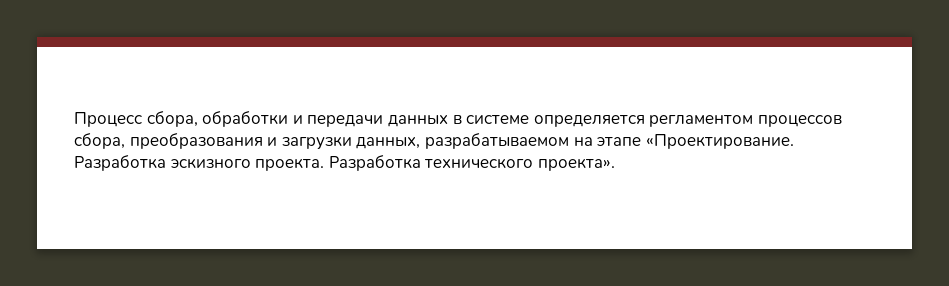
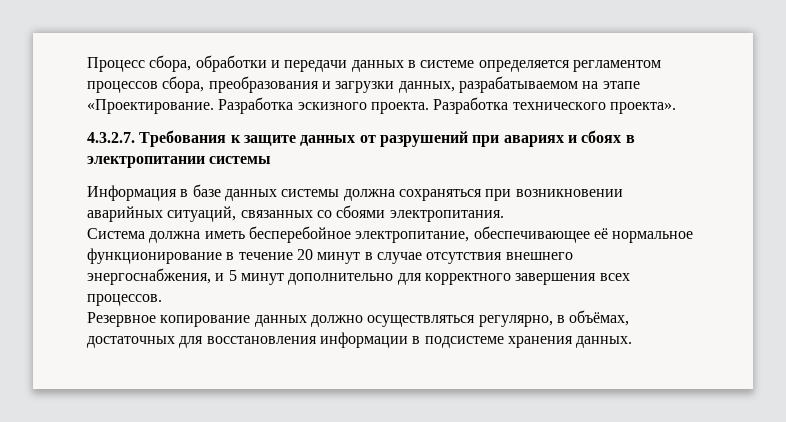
+ 4.3.2.7. Требования к защите данных от разрушений при авариях и сбоях в электропитании системы
+ Информация в базе данных системы должна сохраняться при возникновении аварийных ситуаций, связанных со сбоями электропитания.
+ Система должна иметь бесперебойное электропитание, обеспечивающее её нормальное функционирование в течение 20 минут в случае отсутствия внешнего энергоснабжения, и 5 минут дополнительно для корректного завершения всех процессов.
+ Резервное копирование данных должно осуществляться регулярно, в объёмах, достаточных для восстановления информации в подсистеме хранения данных.

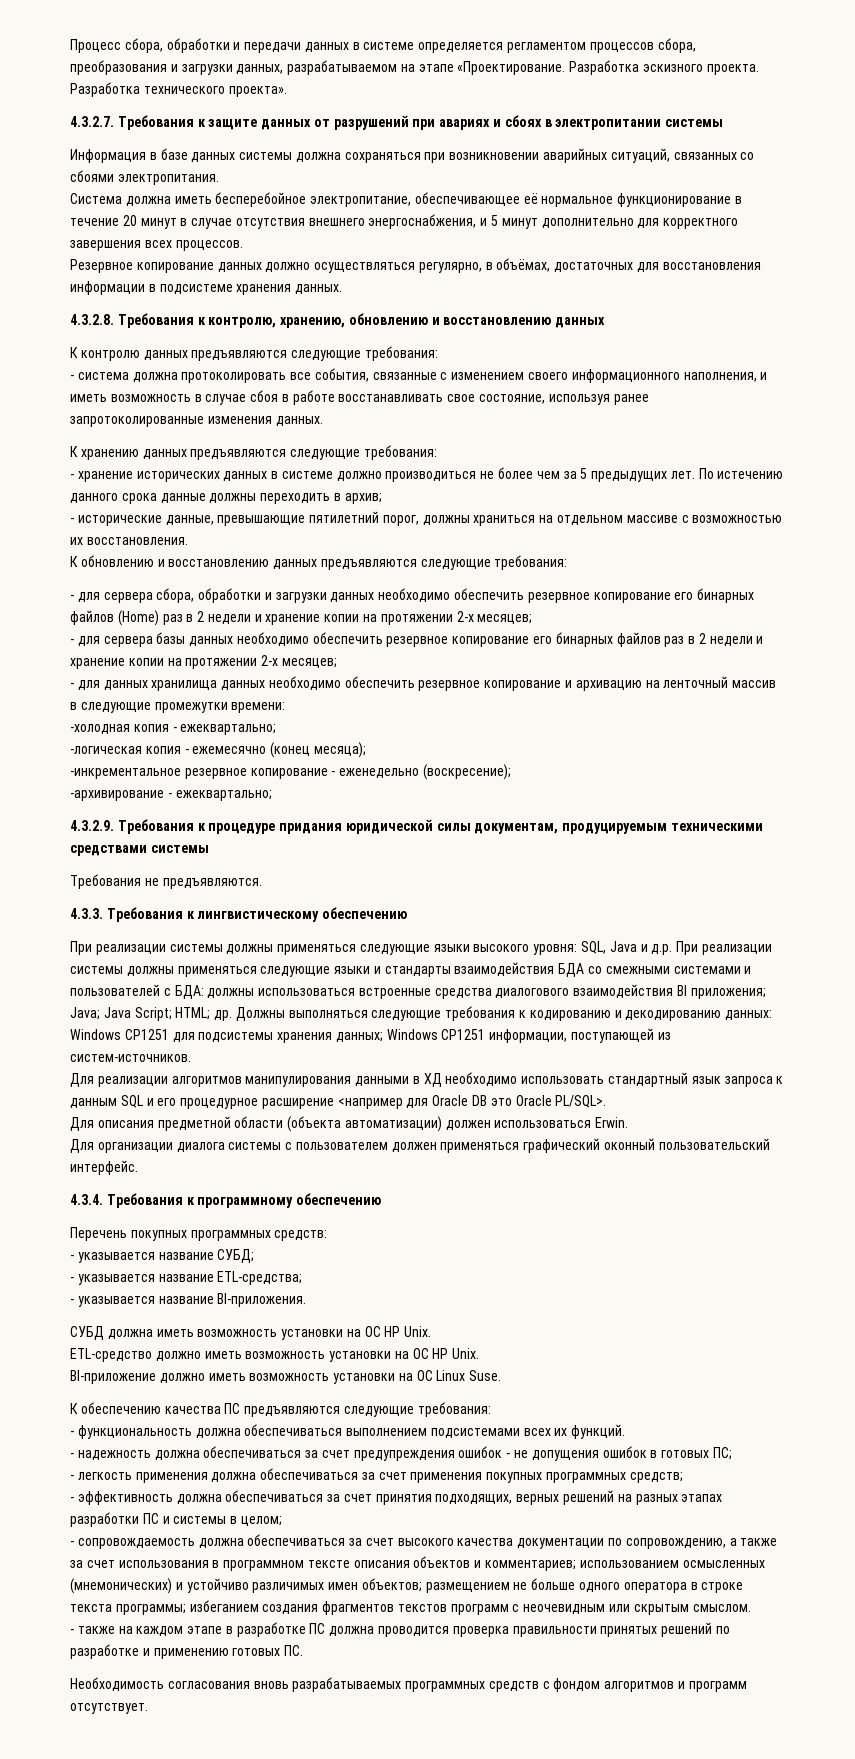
+ 4.3.2.8. Требования к контролю, хранению, обновлению и восстановлению данных
+ К контролю данных предъявляются следующие требования:
+ - система должна протоколировать все события, связанные с изменением своего информационного наполнения, и иметь возможность в случае сбоя в работе восстанавливать свое состояние, используя ранее запротоколированные изменения данных.
+ К хранению данных предъявляются следующие требования:
+ - хранение исторических данных в системе должно производиться не более чем за 5 предыдущих лет. По истечению данного срока данные должны переходить в архив;
+ - исторические данные, превышающие пятилетний порог, должны храниться на отдельном массиве с возможностью их восстановления.
+ К обновлению и восстановлению данных предъявляются следующие требования:
+ - для сервера сбора, обработки и загрузки данных необходимо обеспечить резервное копирование его бинарных файлов (Home) раз в 2 недели и хранение копии на протяжении 2-х месяцев;
+ - для сервера базы данных необходимо обеспечить резервное копирование его бинарных файлов раз в 2 недели и хранение копии на протяжении 2-х месяцев;
+ - для данных хранилища данных необходимо обеспечить резервное копирование и архивацию на ленточный массив в следующие промежутки времени:
+ -холодная копия - ежеквартально;
+ -логическая копия - ежемесячно (конец месяца);
+ -инкрементальное резервное копирование - еженедельно (воскресение);
+ -архивирование - ежеквартально;
+ 4.3.2.9. Требования к процедуре придания юридической силы документам, продуцируемым техническими средствами системы
+ Требования не предъявляются.
+ 4.3.3. Требования к лингвистическому обеспечению
+ При реализации системы должны применяться следующие языки высокого уровня: SQL, Java и д.р. При реализации системы должны применяться следующие языки и стандарты взаимодействия БДА со смежными системами и пользователей с БДА: должны использоваться встроенные средства диалогового взаимодействия BI приложения; Java; Java Script; HTML; др. Должны выполняться следующие требования к кодированию и декодированию данных: Windows CP1251 для подсистемы хранения данных; Windows CP1251 информации, поступающей из систем-источников.
+ Для реализации алгоритмов манипулирования данными в ХД необходимо использовать стандартный язык запроса к данным SQL и его процедурное расширение <например для Oracle DB это Oracle PL/SQL>.
+ Для описания предметной области (объекта автоматизации) должен использоваться Erwin.
+ Для организации диалога системы с пользователем должен применяться графический оконный пользовательский интерфейс.
+ 4.3.4. Требования к программному обеспечению
+ Перечень покупных программных средств:
+ - указывается название СУБД;
+ - указывается название ETL-средства;
+ - указывается название BI-приложения.
+ СУБД должна иметь возможность установки на ОС HP Unix.
+ ETL-средство должно иметь возможность установки на ОС HP Unix.
+ BI-приложение должно иметь возможность установки на ОС Linux Suse.
+ К обеспечению качества ПС предъявляются следующие требования:
+ - функциональность должна обеспечиваться выполнением подсистемами всех их функций.
+ - надежность должна обеспечиваться за счет предупреждения ошибок - не допущения ошибок в готовых ПС;
+ - легкость применения должна обеспечиваться за счет применения покупных программных средств;
+ - эффективность должна обеспечиваться за счет принятия подходящих, верных решений на разных этапах разработки ПС и системы в целом;
+ - сопровождаемость должна обеспечиваться за счет высокого качества документации по сопровождению, а также за счет использования в программном тексте описания объектов и комментариев; использованием осмысленных (мнемонических) и устойчиво различимых имен объектов; размещением не больше одного оператора в строке текста программы; избеганием создания фрагментов текстов программ с неочевидным или скрытым смыслом.
+ - также на каждом этапе в разработке ПС должна проводится проверка правильности принятых решений по разработке и применению готовых ПС.
+ Необходимость согласования вновь разрабатываемых программных средств с фондом алгоритмов и программ отсутствует.

